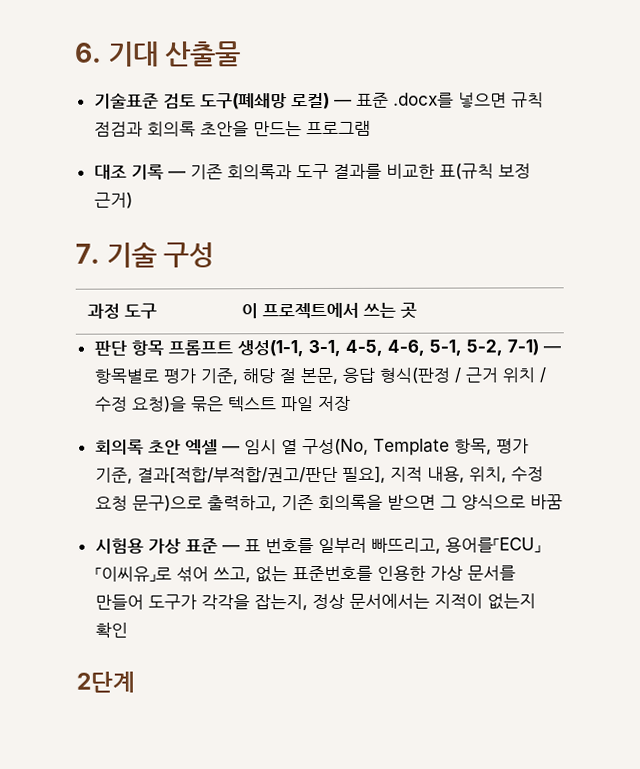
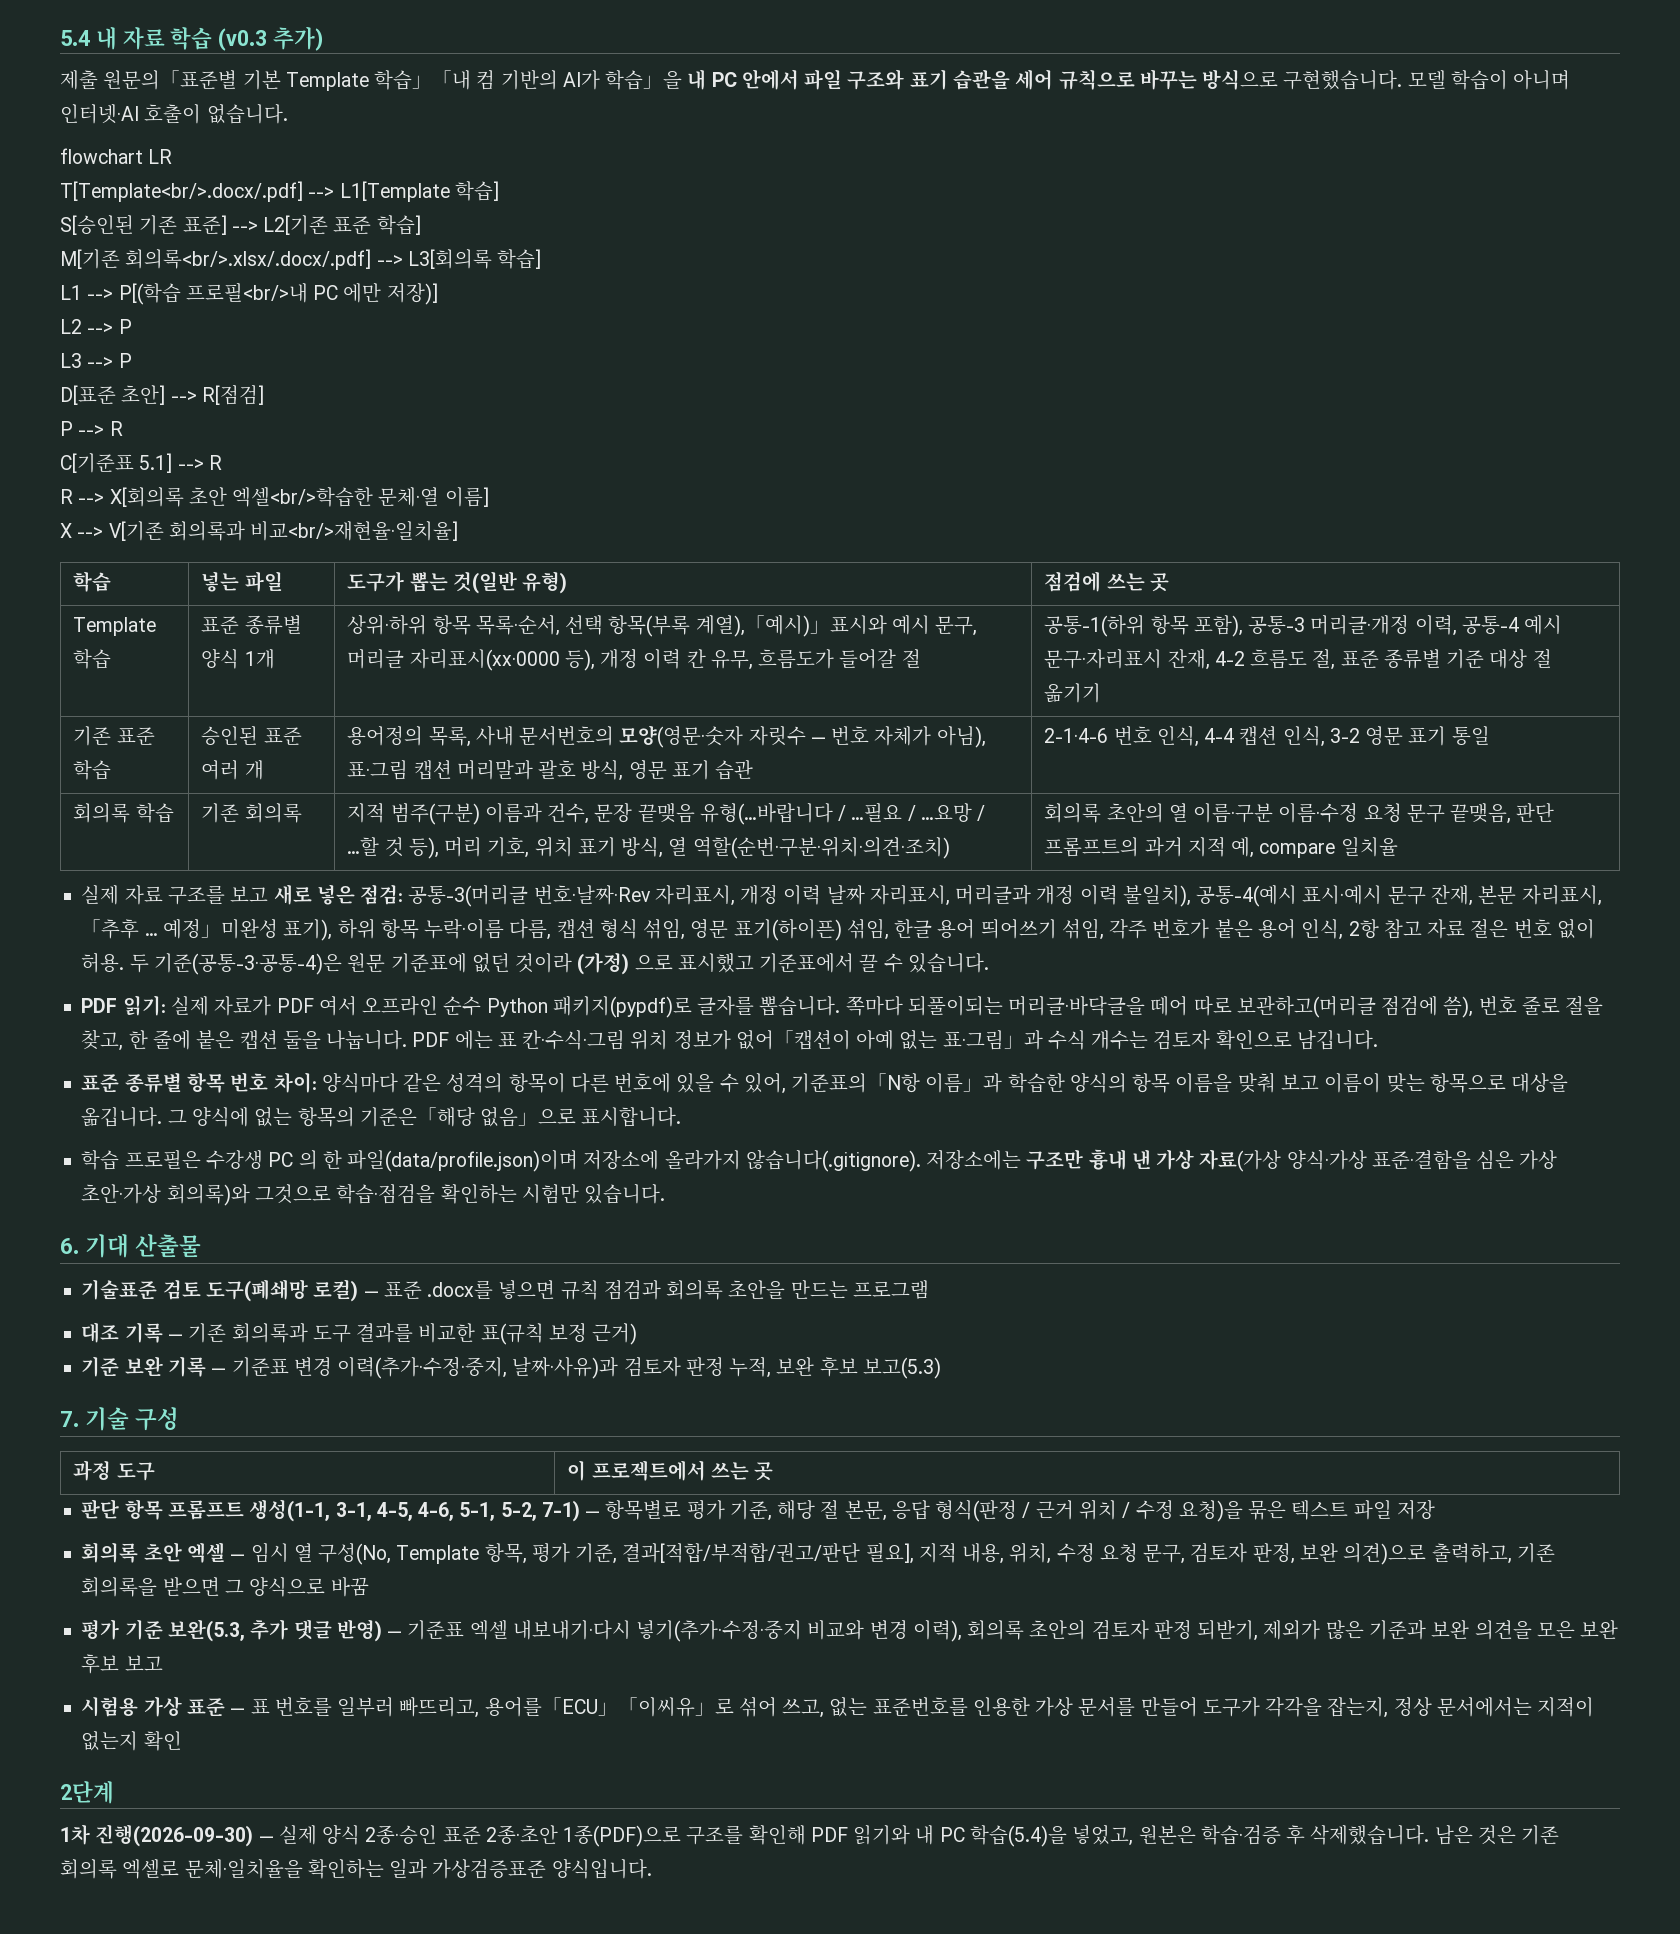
+ 5.4 내 자료 학습 (v0.3 추가)
+ 제출 원문의「표준별 기본 Template 학습」「내 컴 기반의 AI가 학습」을 내 PC 안에서 파일 구조와 표기 습관을 세어 규칙으로 바꾸는 방식으로 구현했습니다. 모델 학습이 아니며 인터넷·AI 호출이 없습니다.
+ flowchart LR
+ T[Template<br/>.docx/.pdf] --> L1[Template 학습]
+ S[승인된 기존 표준] --> L2[기존 표준 학습]
+ M[기존 회의록<br/>.xlsx/.docx/.pdf] --> L3[회의록 학습]
+ L1 --> P[(학습 프로필<br/>내 PC 에만 저장)]
+ L2 --> P
+ L3 --> P
+ D[표준 초안] --> R[점검]
+ P --> R
+ C[기준표 5.1] --> R
+ R --> X[회의록 초안 엑셀<br/>학습한 문체·열 이름]
+ X --> V[기존 회의록과 비교<br/>재현율·일치율]
+ 학습 | 넣는 파일 | 도구가 뽑는 것(일반 유형) | 점검에 쓰는 곳
+ Template 학습 | 표준 종류별 양식 1개 | 상위·하위 항목 목록·순서, 선택 항목(부록 계열),「예시)」표시와 예시 문구, 머리글 자리표시(xx·0000 등), 개정 이력 칸 유무, 흐름도가 들어갈 절 | 공통-1(하위 항목 포함), 공통-3 머리글·개정 이력, 공통-4 예시 문구·자리표시 잔재, 4-2 흐름도 절, 표준 종류별 기준 대상 절 옮기기
+ 기존 표준 학습 | 승인된 표준 여러 개 | 용어정의 목록, 사내 문서번호의 모양(영문·숫자 자릿수 — 번호 자체가 아님), 표·그림 캡션 머리말과 괄호 방식, 영문 표기 습관 | 2-1·4-6 번호 인식, 4-4 캡션 인식, 3-2 영문 표기 통일
+ 회의록 학습 | 기존 회의록 | 지적 범주(구분) 이름과 건수, 문장 끝맺음 유형(…바랍니다 / …필요 / …요망 / …할 것 등), 머리 기호, 위치 표기 방식, 열 역할(순번·구분·위치·의견·조치) | 회의록 초안의 열 이름·구분 이름·수정 요청 문구 끝맺음, 판단 프롬프트의 과거 지적 예, compare 일치율
+ 실제 자료 구조를 보고 새로 넣은 점검: 공통-3(머리글 번호·날짜·Rev 자리표시, 개정 이력 날짜 자리표시, 머리글과 개정 이력 불일치), 공통-4(예시 표시·예시 문구 잔재, 본문 자리표시,「추후 … 예정」미완성 표기), 하위 항목 누락·이름 다름, 캡션 형식 섞임, 영문 표기(하이픈) 섞임, 한글 용어 띄어쓰기 섞임, 각주 번호가 붙은 용어 인식, 2항 참고 자료 절은 번호 없이 허용. 두 기준(공통-3·공통-4)은 원문 기준표에 없던 것이라 (가정) 으로 표시했고 기준표에서 끌 수 있습니다.
+ PDF 읽기: 실제 자료가 PDF 여서 오프라인 순수 Python 패키지(pypdf)로 글자를 뽑습니다. 쪽마다 되풀이되는 머리글·바닥글을 떼어 따로 보관하고(머리글 점검에 씀), 번호 줄로 절을 찾고, 한 줄에 붙은 캡션 둘을 나눕니다. PDF 에는 표 칸·수식·그림 위치 정보가 없어「캡션이 아예 없는 표·그림」과 수식 개수는 검토자 확인으로 남깁니다.
+ 표준 종류별 항목 번호 차이: 양식마다 같은 성격의 항목이 다른 번호에 있을 수 있어, 기준표의「N항 이름」과 학습한 양식의 항목 이름을 맞춰 보고 이름이 맞는 항목으로 대상을 옮깁니다. 그 양식에 없는 항목의 기준은「해당 없음」으로 표시합니다.
+ 학습 프로필은 수강생 PC 의 한 파일(data/profile.json)이며 저장소에 올라가지 않습니다(.gitignore). 저장소에는 구조만 흉내 낸 가상 자료(가상 양식·가상 표준·결함을 심은 가상 초안·가상 회의록)와 그것으로 학습·점검을 확인하는 시험만 있습니다.
+ 기준 보완 기록 — 기준표 변경 이력(추가·수정·중지, 날짜·사유)과 검토자 판정 누적, 보완 후보 보고(5.3)
- 회의록 초안 엑셀 — 임시 열 구성(No, Template 항목, 평가 기준, 결과[적합/부적합/권고/판단 필요], 지적 내용, 위치, 수정 요청 문구)으로 출력하고, 기존 회의록을 받으면 그 양식으로 바꿈
+ 회의록 초안 엑셀 — 임시 열 구성(No, Template 항목, 평가 기준, 결과[적합/부적합/권고/판단 필요], 지적 내용, 위치, 수정 요청 문구, 검토자 판정, 보완 의견)으로 출력하고, 기존 회의록을 받으면 그 양식으로 바꿈
+ 평가 기준 보완(5.3, 추가 댓글 반영) — 기준표 엑셀 내보내기·다시 넣기(추가·수정·중지 비교와 변경 이력), 회의록 초안의 검토자 판정 되받기, 제외가 많은 기준과 보완 의견을 모은 보완 후보 보고
+ 1차 진행(2026-09-30) — 실제 양식 2종·승인 표준 2종·초안 1종(PDF)으로 구조를 확인해 PDF 읽기와 내 PC 학습(5.4)을 넣었고, 원본은 학습·검증 후 삭제했습니다. 남은 것은 기존 회의록 엑셀로 문체·일치율을 확인하는 일과 가상검증표준 양식입니다.

